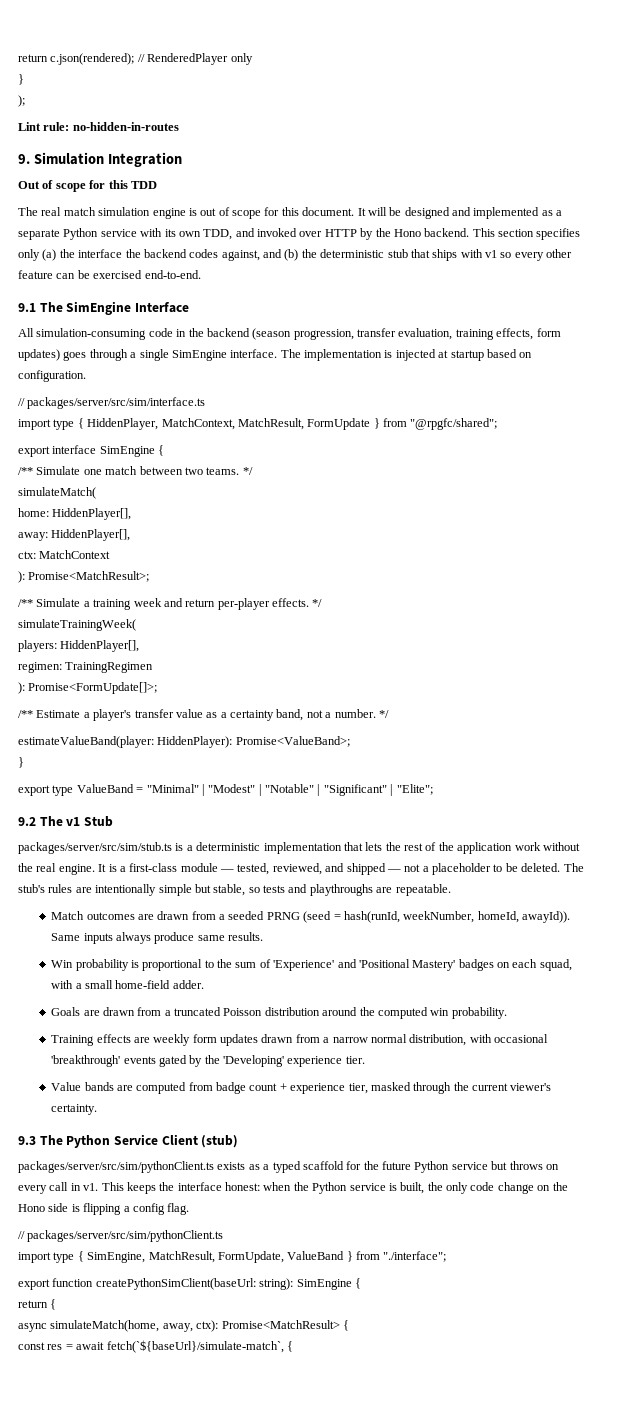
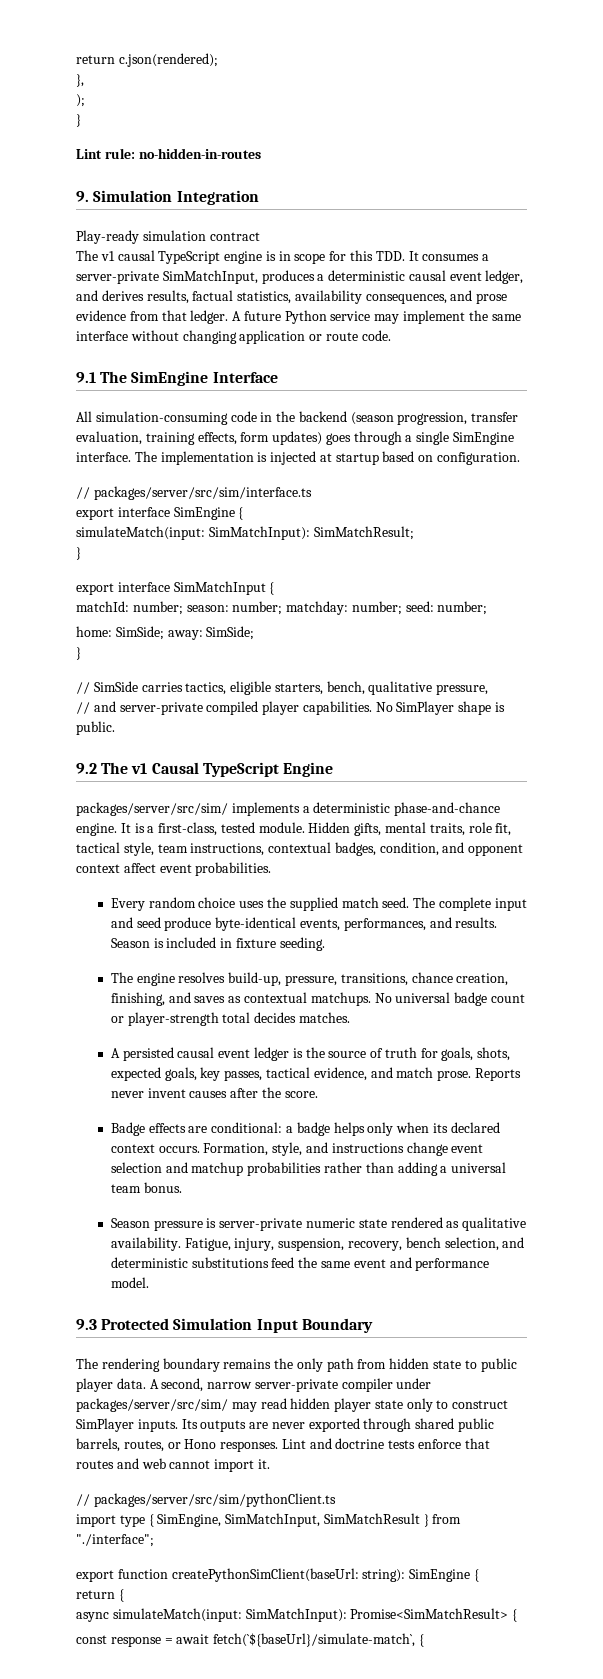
- return c.json(rendered); // RenderedPlayer only
+ return c.json(rendered);
+ },
+ );
  }
- );
- Out of scope for this TDD
- The real match simulation engine is out of scope for this document. It will be designed and implemented as a separate Python service with its own TDD, and invoked over HTTP by the Hono backend. This section specifies only (a) the interface the backend codes against, and (b) the deterministic stub that ships with v1 so every other feature can be exercised end-to-end.
+ Play-ready simulation contract
+ The v1 causal TypeScript engine is in scope for this TDD. It consumes a server-private SimMatchInput, produces a deterministic causal event ledger, and derives results, factual statistics, availability consequences, and prose evidence from that ledger. A future Python service may implement the same interface without changing application or route code.
- import type { HiddenPlayer, MatchContext, MatchResult, FormUpdate } from "@rpgfc/shared";
  export interface SimEngine {
- /** Simulate one match between two teams. */
- simulateMatch(
- home: HiddenPlayer[],
- away: HiddenPlayer[],
- ctx: MatchContext
- ): Promise<MatchResult>;
- /** Simulate a training week and return per-player effects. */
- simulateTrainingWeek(
- players: HiddenPlayer[],
- regimen: TrainingRegimen
- ): Promise<FormUpdate[]>;
- /** Estimate a player's transfer value as a certainty band, not a number. */
- estimateValueBand(player: HiddenPlayer): Promise<ValueBand>;
+ simulateMatch(input: SimMatchInput): SimMatchResult;
  }
- export type ValueBand = "Minimal" | "Modest" | "Notable" | "Significant" | "Elite";
- 9.2 The v1 Stub
- packages/server/src/sim/stub.ts is a deterministic implementation that lets the rest of the application work without the real engine. It is a first-class module — tested, reviewed, and shipped — not a placeholder to be deleted. The stub's rules are intentionally simple but stable, so tests and playthroughs are repeatable.
- Match outcomes are drawn from a seeded PRNG (seed = hash(runId, weekNumber, homeId, awayId)). Same inputs always produce same results.
- Win probability is proportional to the sum of 'Experience' and 'Positional Mastery' badges on each squad, with a small home-field adder.
- Goals are drawn from a truncated Poisson distribution around the computed win probability.
- Training effects are weekly form updates drawn from a narrow normal distribution, with occasional 'breakthrough' events gated by the 'Developing' experience tier.
- Value bands are computed from badge count + experience tier, masked through the current viewer's certainty.
- 9.3 The Python Service Client (stub)
- packages/server/src/sim/pythonClient.ts exists as a typed scaffold for the future Python service but throws on every call in v1. This keeps the interface honest: when the Python service is built, the only code change on the Hono side is flipping a config flag.
+ export interface SimMatchInput {
+ matchId: number; season: number; matchday: number; seed: number;
+ home: SimSide; away: SimSide;
+ }
+ // SimSide carries tactics, eligible starters, bench, qualitative pressure,
+ // and server-private compiled player capabilities. No SimPlayer shape is public.
+ 9.2 The v1 Causal TypeScript Engine
+ packages/server/src/sim/ implements a deterministic phase-and-chance engine. It is a first-class, tested module. Hidden gifts, mental traits, role fit, tactical style, team instructions, contextual badges, condition, and opponent context affect event probabilities.
+ Every random choice uses the supplied match seed. The complete input and seed produce byte-identical events, performances, and results. Season is included in fixture seeding.
+ The engine resolves build-up, pressure, transitions, chance creation, finishing, and saves as contextual matchups. No universal badge count or player-strength total decides matches.
+ A persisted causal event ledger is the source of truth for goals, shots, expected goals, key passes, tactical evidence, and match prose. Reports never invent causes after the score.
+ Badge effects are conditional: a badge helps only when its declared context occurs. Formation, style, and instructions change event selection and matchup probabilities rather than adding a universal team bonus.
+ Season pressure is server-private numeric state rendered as qualitative availability. Fatigue, injury, suspension, recovery, bench selection, and deterministic substitutions feed the same event and performance model.
+ 9.3 Protected Simulation Input Boundary
+ The rendering boundary remains the only path from hidden state to public player data. A second, narrow server-private compiler under packages/server/src/sim/ may read hidden player state only to construct SimPlayer inputs. Its outputs are never exported through shared public barrels, routes, or Hono responses. Lint and doctrine tests enforce that routes and web cannot import it.
- import type { SimEngine, MatchResult, FormUpdate, ValueBand } from "./interface";
+ import type { SimEngine, SimMatchInput, SimMatchResult } from "./interface";
- async simulateMatch(home, away, ctx): Promise<MatchResult> {
+ async simulateMatch(input: SimMatchInput): Promise<SimMatchResult> {
- const res = await fetch(`${baseUrl}/simulate-match`, {
+ const response = await fetch(`${baseUrl}/simulate-match`, {

